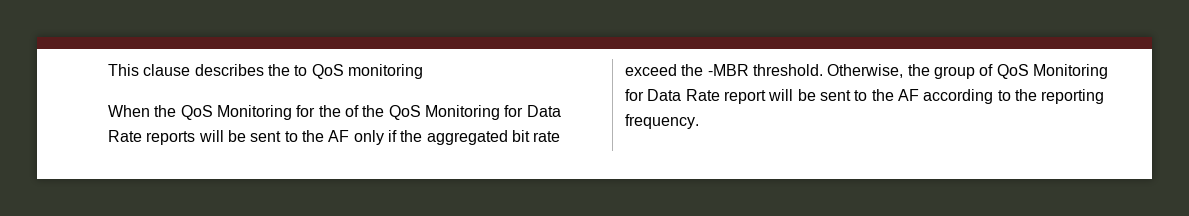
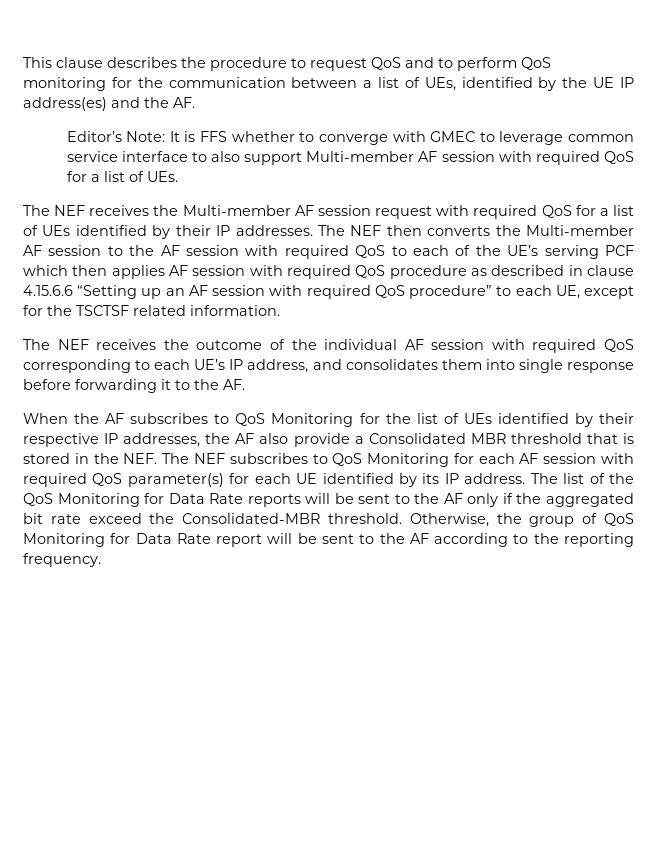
- This clause describes the to QoS monitoring
+ This clause describes the procedure to request QoS and to perform QoS monitoring for the communication between a list of UEs, identified by the UE IP address(es) and the AF.
+ Editor’s Note: It is FFS whether to converge with GMEC to leverage common service interface to also support Multi-member AF session with required QoS for a list of UEs.
+ The NEF receives the Multi-member AF session request with required QoS for a list of UEs identified by their IP addresses. The NEF then converts the Multi-member AF session to the AF session with required QoS to each of the UE’s serving PCF which then applies AF session with required QoS procedure as described in clause 4.15.6.6 “Setting up an AF session with required QoS procedure” to each UE, except for the TSCTSF related information.
+ The NEF receives the outcome of the individual AF session with required QoS corresponding to each UE’s IP address, and consolidates them into single response before forwarding it to the AF.
- When the QoS Monitoring for the of the QoS Monitoring for Data Rate reports will be sent to the AF only if the aggregated bit rate exceed the -MBR threshold.
+ When the AF subscribes to QoS Monitoring for the list of UEs identified by their respective IP addresses, the AF also provide a Consolidated MBR threshold that is stored in the NEF. The NEF subscribes to QoS Monitoring for each AF session with required QoS parameter(s) for each UE identified by its IP address. The list of the QoS Monitoring for Data Rate reports will be sent to the AF only if the aggregated bit rate exceed the Consolidated-MBR threshold.

